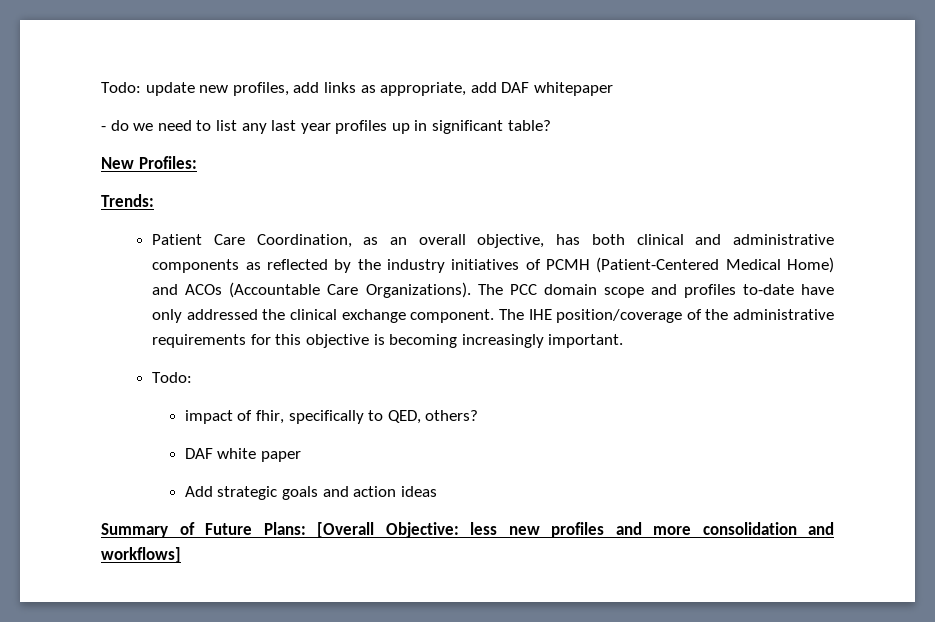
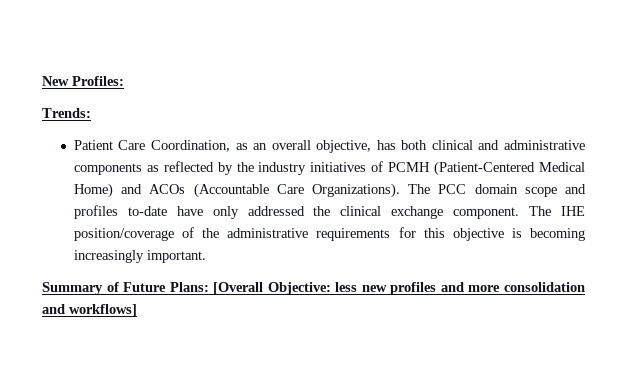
- Todo: update new profiles, add links as appropriate, add DAF whitepaper
- - do we need to list any last year profiles up in significant table?
  The IHE position/coverage of the administrative requirements for this objective is becoming increasingly important.
- Todo:
- impact of fhir, specifically to QED, others?
- DAF white paper
- Add strategic goals and action ideas

